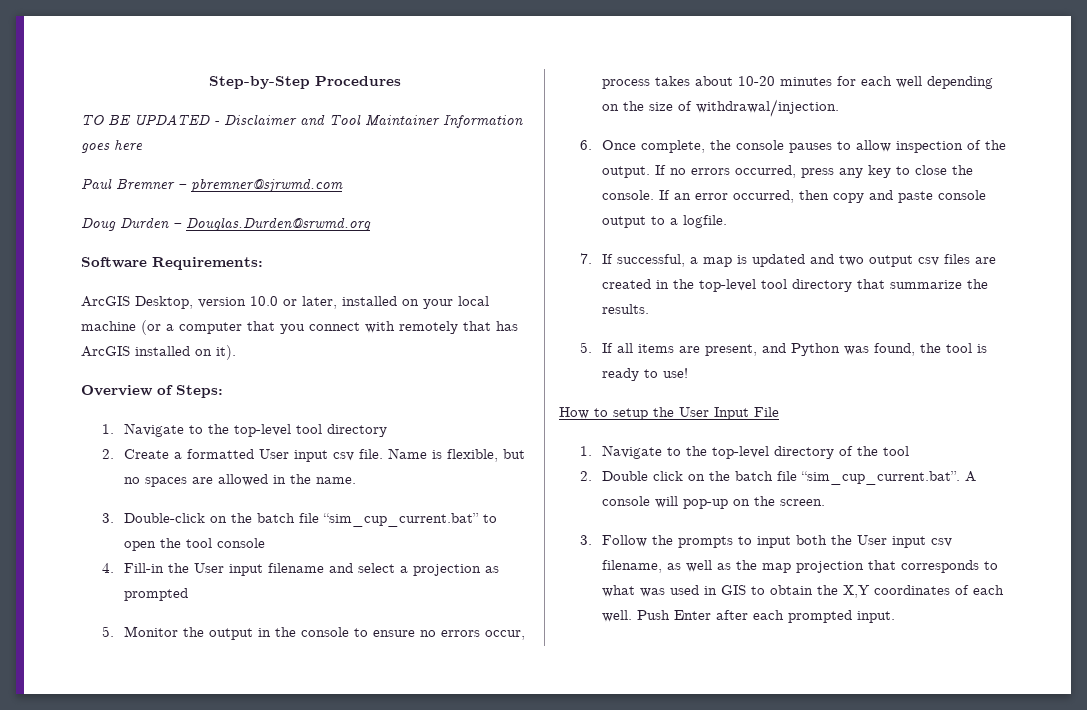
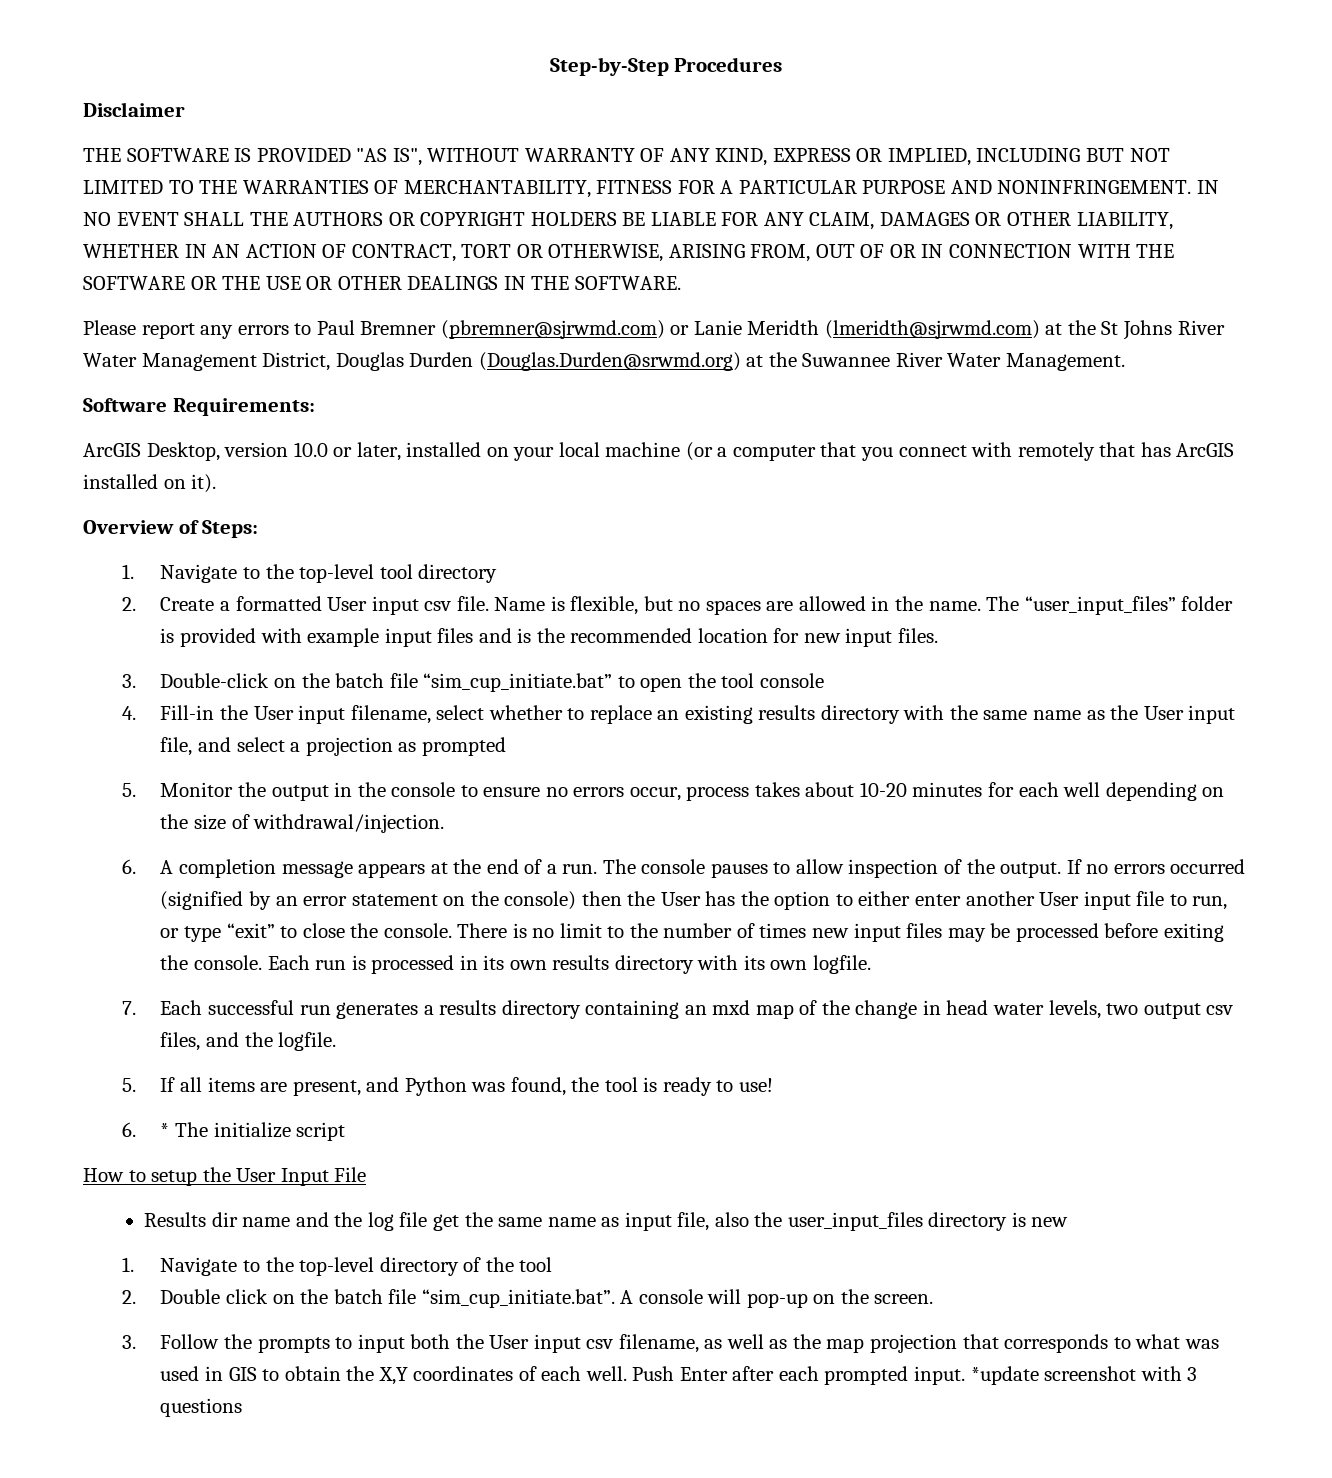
- TO BE UPDATED - Disclaimer and Tool Maintainer Information goes here
- Paul Bremner – pbremner@sjrwmd.com
- Doug Durden – Douglas.Durden@srwmd.org
+ Disclaimer
+ THE SOFTWARE IS PROVIDED "AS IS", WITHOUT WARRANTY OF ANY KIND, EXPRESS OR IMPLIED, INCLUDING BUT NOT LIMITED TO THE WARRANTIES OF MERCHANTABILITY, FITNESS FOR A PARTICULAR PURPOSE AND NONINFRINGEMENT. IN NO EVENT SHALL THE AUTHORS OR COPYRIGHT HOLDERS BE LIABLE FOR ANY CLAIM, DAMAGES OR OTHER LIABILITY, WHETHER IN AN ACTION OF CONTRACT, TORT OR OTHERWISE, ARISING FROM, OUT OF OR IN CONNECTION WITH THE SOFTWARE OR THE USE OR OTHER DEALINGS IN THE SOFTWARE.
+ Please report any errors to Paul Bremner (pbremner@sjrwmd.com) or Lanie Meridth (lmeridth@sjrwmd.com) at the St Johns River Water Management District, Douglas Durden (Douglas.Durden@srwmd.org) at the Suwannee River Water Management.
+ The “user_input_files” folder is provided with example input files and is the recommended location for new input files.
- 3. Double-click on the batch file “sim_cup_current.bat” to open the tool console
+ 3. Double-click on the batch file “sim_cup_initiate.bat” to open the tool console
- 4. Fill-in the User input filename and select a projection as prompted
+ 4. Fill-in the User input filename, select whether to replace an existing results directory with the same name as the User input file, and select a projection as prompted
- 6. Once complete, the console pauses to allow inspection of the output.
+ 6. A completion message appears at the end of a run. The console pauses to allow inspection of the output.
- If no errors occurred, press any key to close the console. If an error occurred, then copy and paste console output to a logfile.
- 7. If successful, a map is updated and two output csv files are created in the top-level tool directory that summarize the results.
+ If no errors occurred (signified by an error statement on the console) then the User has the option to either enter another User input file to run, or type “exit” to close the console. There is no limit to the number of times new input files may be processed before exiting the console. Each run is processed in its own results directory with its own logfile.
+ 7. Each successful run generates a results directory containing an mxd map of the change in head water levels, two output csv files, and the logfile.
+ 6. * The initialize script
+ Results dir name and the log file get the same name as input file, also the user_input_files directory is new
- 2. Double click on the batch file “sim_cup_current.bat”. A console will pop-up on the screen.
+ 2. Double click on the batch file “sim_cup_initiate.bat”. A console will pop-up on the screen.
+ *update screenshot with 3 questions

